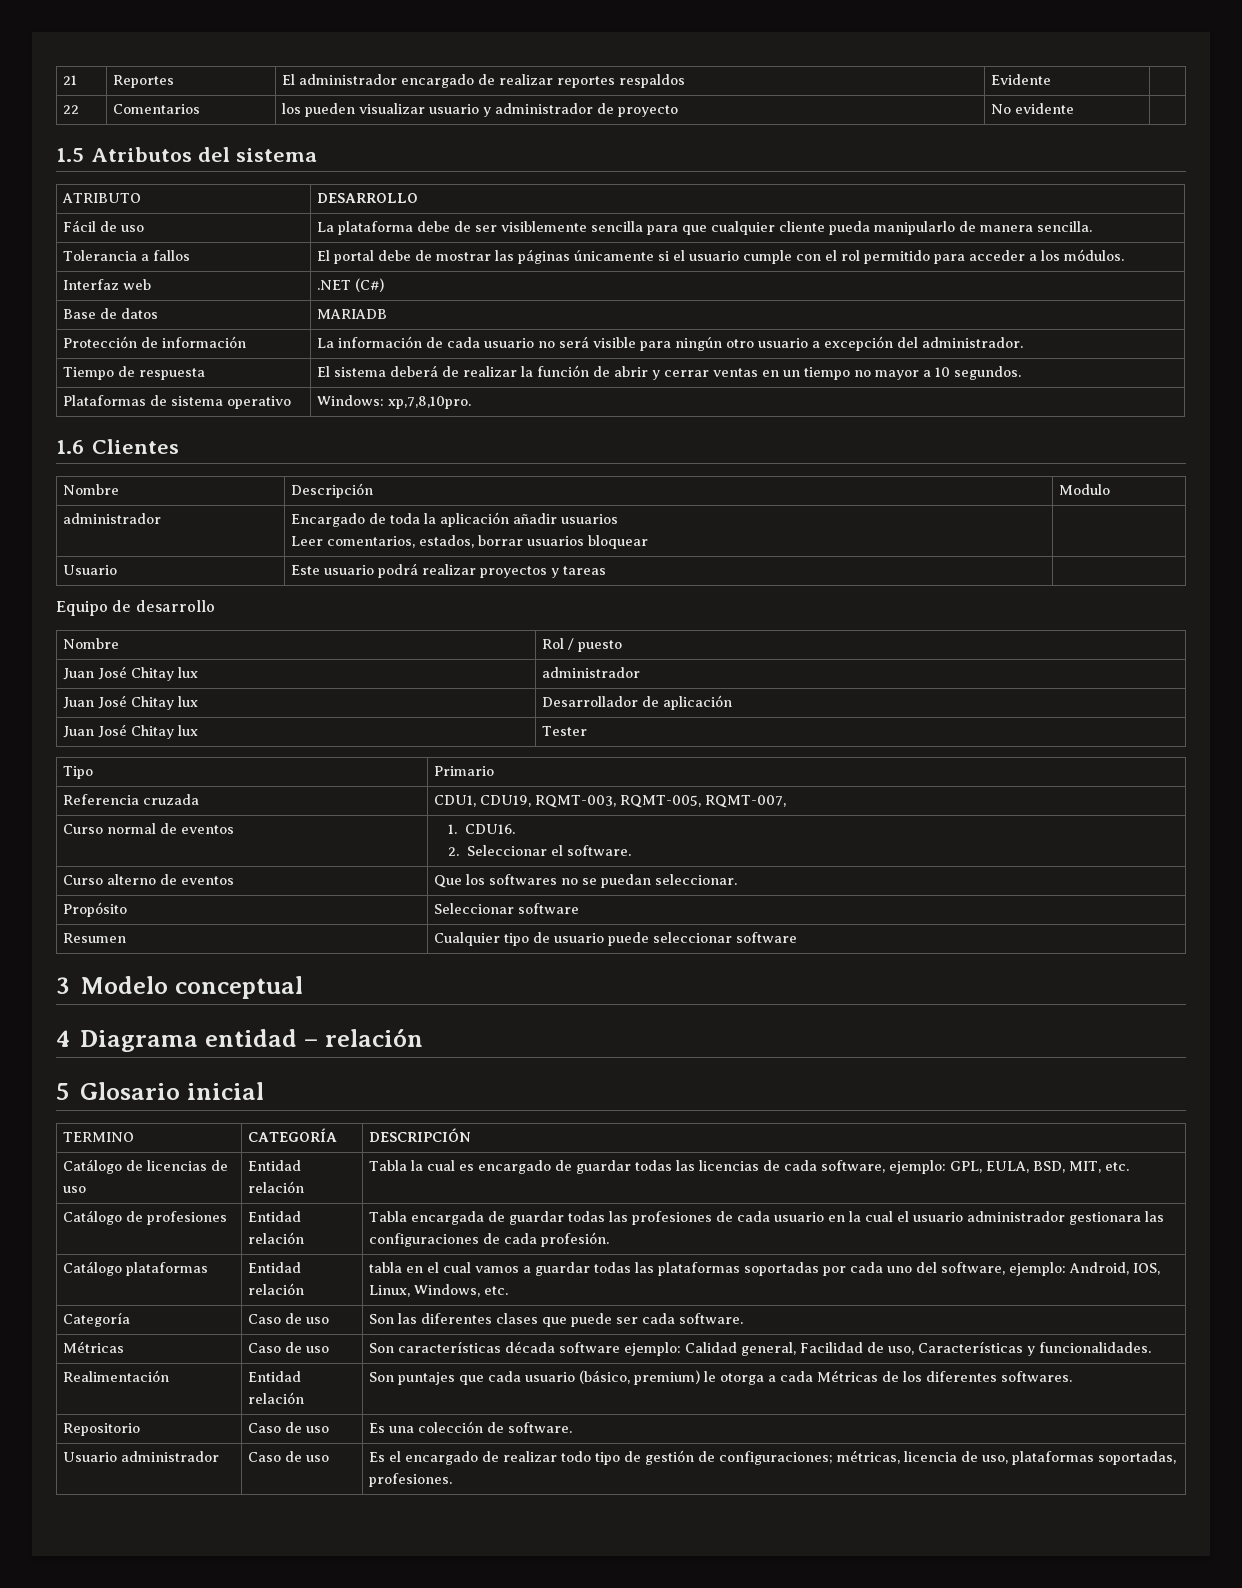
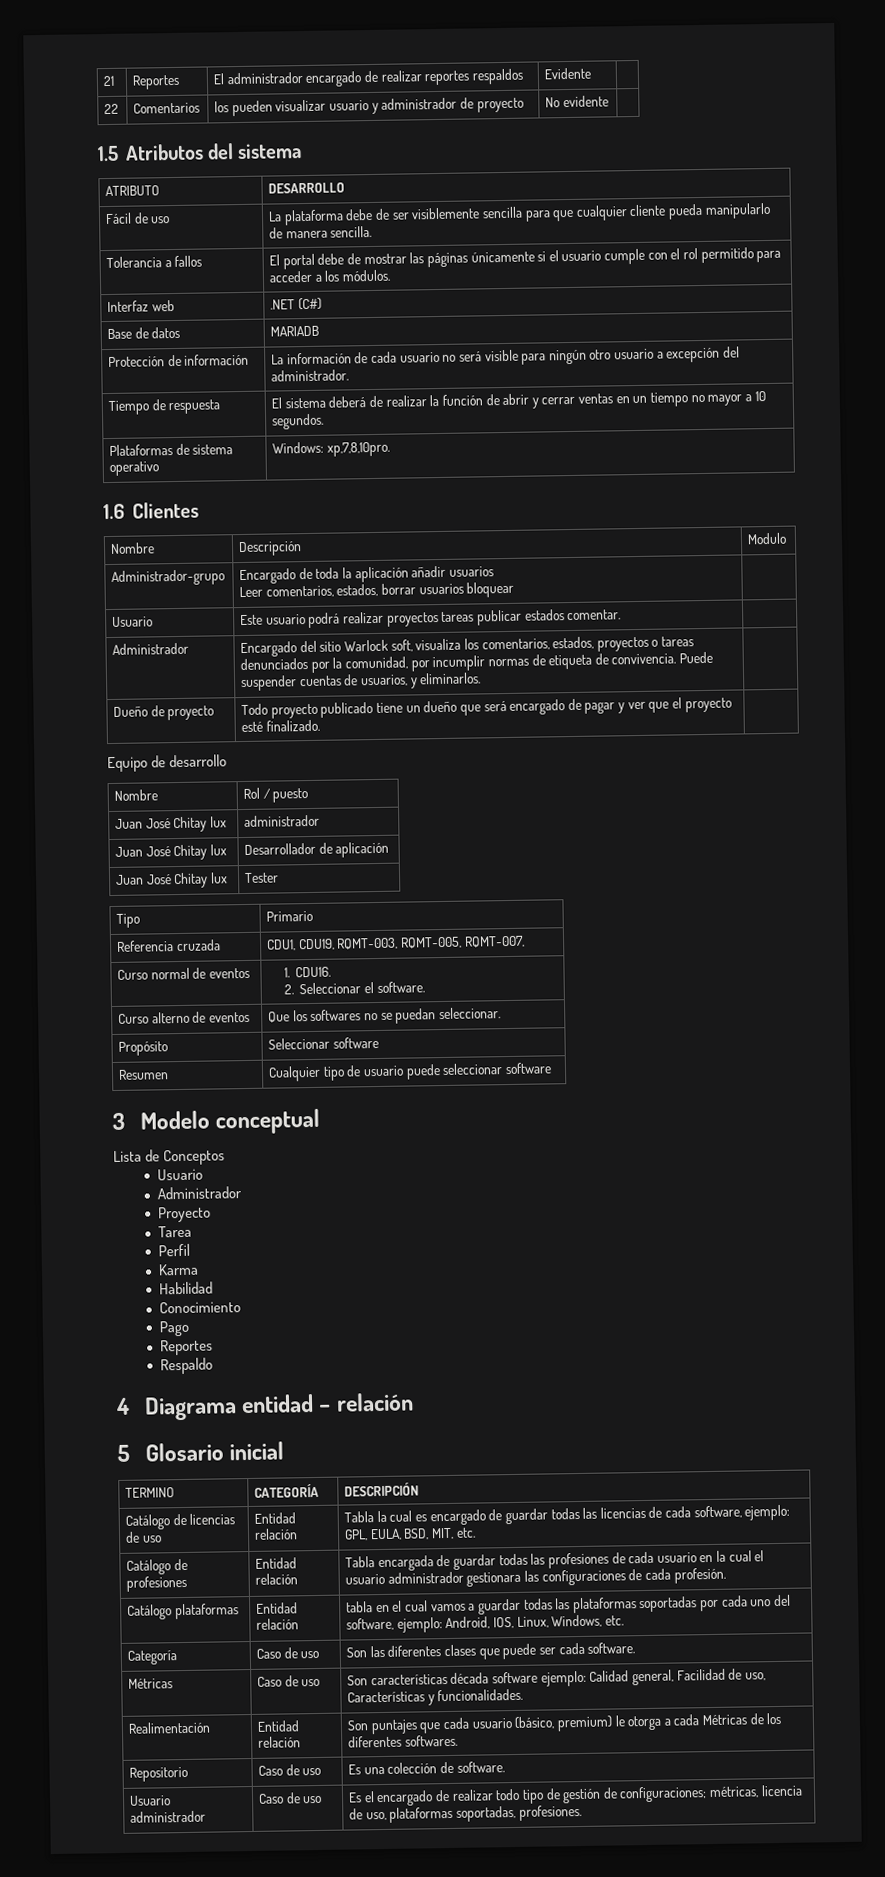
- administrador | Encargado de toda la aplicación añadir usuarios
+ Administrador-grupo | Encargado de toda la aplicación añadir usuarios
- Usuario | Este usuario podrá realizar proyectos y tareas |
+ Usuario | Este usuario podrá realizar proyectos tareas publicar estados comentar. |
+ Administrador | Encargado del sitio Warlock soft, visualiza los comentarios, estados, proyectos o tareas denunciados por la comunidad, por incumplir normas de etiqueta de convivencia. Puede suspender cuentas de usuarios, y eliminarlos. |
+ Dueño de proyecto | Todo proyecto publicado tiene un dueño que será encargado de pagar y ver que el proyecto esté finalizado. |
+ Lista de Conceptos
+ Usuario
+ Administrador
+ Proyecto
+ Tarea
+ Perfil
+ Karma
+ Habilidad
+ Conocimiento
+ Pago
+ Reportes
+ Respaldo

